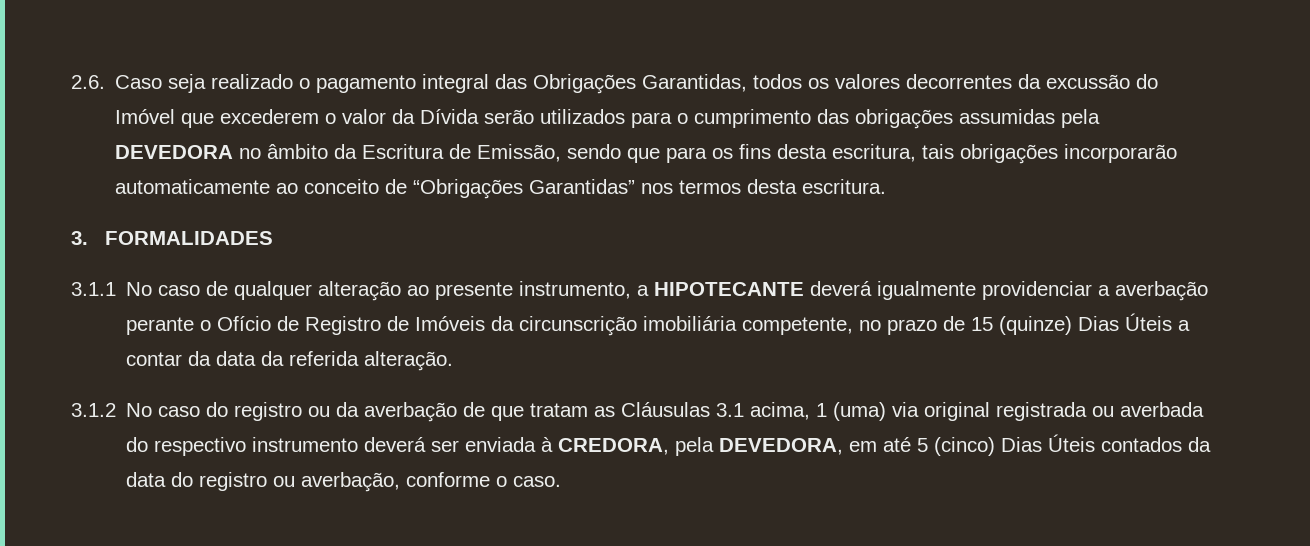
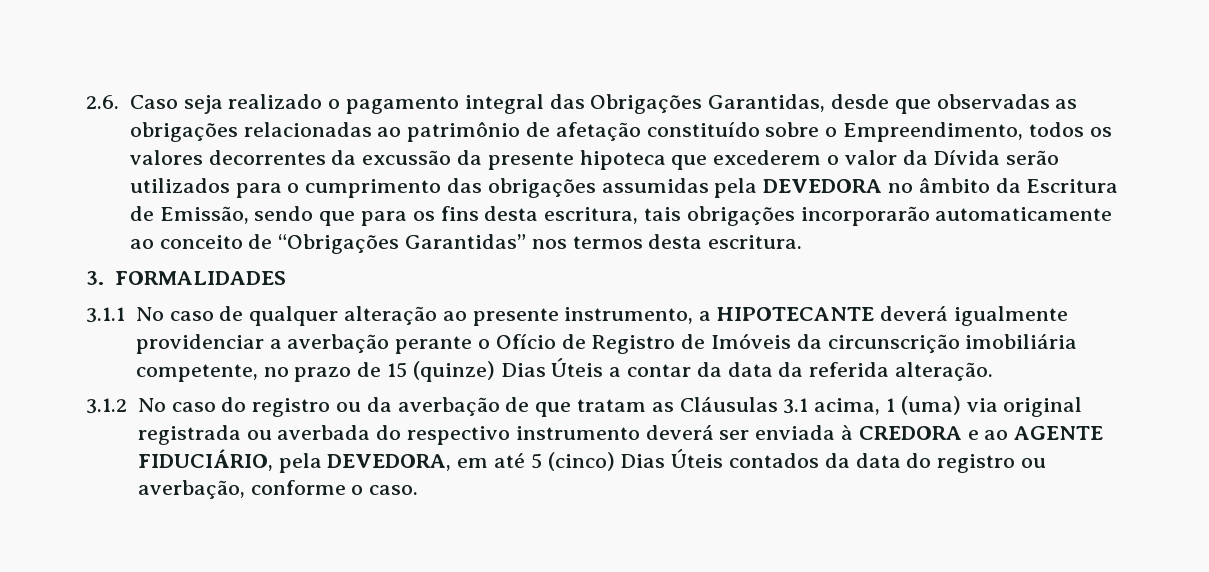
- 2.6. Caso seja realizado o pagamento integral das Obrigações Garantidas, todos os valores decorrentes da excussão do Imóvel que excederem o valor da Dívida serão utilizados para o cumprimento das obrigações assumidas pela DEVEDORA no âmbito da Escritura de Emissão, sendo que para os fins desta escritura, tais obrigações incorporarão automaticamente ao conceito de “Obrigações Garantidas” nos termos desta escritura.
+ 2.6. Caso seja realizado o pagamento integral das Obrigações Garantidas, desde que observadas as obrigações relacionadas ao patrimônio de afetação constituído sobre o Empreendimento, todos os valores decorrentes da excussão da presente hipoteca que excederem o valor da Dívida serão utilizados para o cumprimento das obrigações assumidas pela DEVEDORA no âmbito da Escritura de Emissão, sendo que para os fins desta escritura, tais obrigações incorporarão automaticamente ao conceito de “Obrigações Garantidas” nos termos desta escritura.
- 3.1.2 No caso do registro ou da averbação de que tratam as Cláusulas 3.1 acima, 1 (uma) via original registrada ou averbada do respectivo instrumento deverá ser enviada à CREDORA, pela DEVEDORA, em até 5 (cinco) Dias Úteis contados da data do registro ou averbação, conforme o caso.
+ 3.1.2 No caso do registro ou da averbação de que tratam as Cláusulas 3.1 acima, 1 (uma) via original registrada ou averbada do respectivo instrumento deverá ser enviada à CREDORA e ao AGENTE FIDUCIÁRIO, pela DEVEDORA, em até 5 (cinco) Dias Úteis contados da data do registro ou averbação, conforme o caso.

